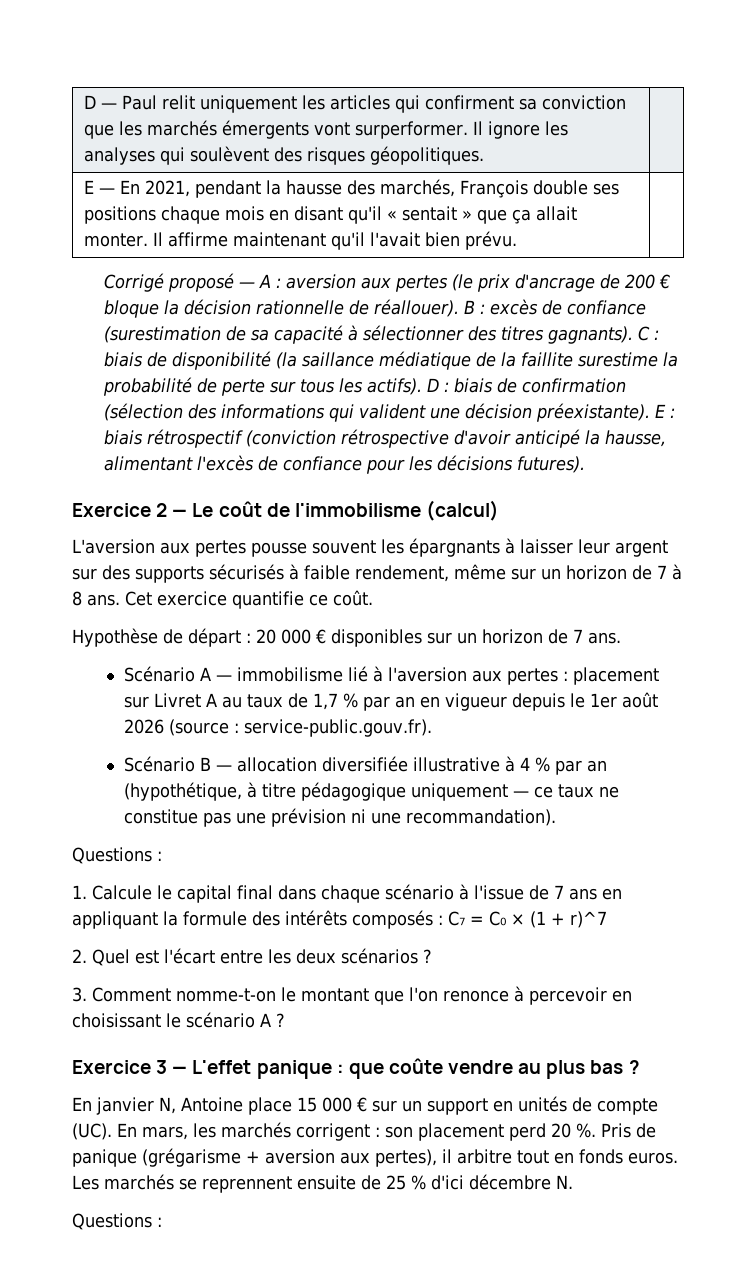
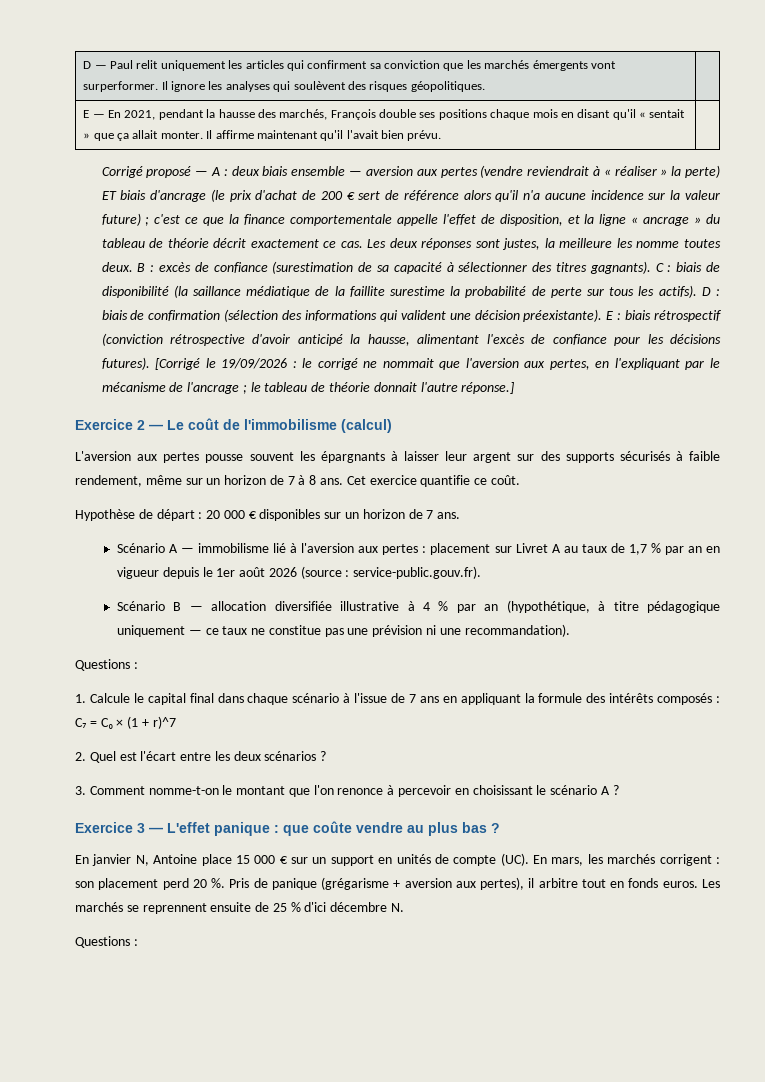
- Corrigé proposé — A : aversion aux pertes (le prix d'ancrage de 200 € bloque la décision rationnelle de réallouer).
+ Corrigé proposé — A : deux biais ensemble — aversion aux pertes (vendre reviendrait à « réaliser » la perte) ET biais d'ancrage (le prix d'achat de 200 € sert de référence alors qu'il n'a aucune incidence sur la valeur future) ; c'est ce que la finance comportementale appelle l'effet de disposition, et la ligne « ancrage » du tableau de théorie décrit exactement ce cas. Les deux réponses sont justes, la meilleure les nomme toutes deux.
+ [Corrigé le 19/09/2026 : le corrigé ne nommait que l'aversion aux pertes, en l'expliquant par le mécanisme de l'ancrage ; le tableau de théorie donnait l'autre réponse.]

